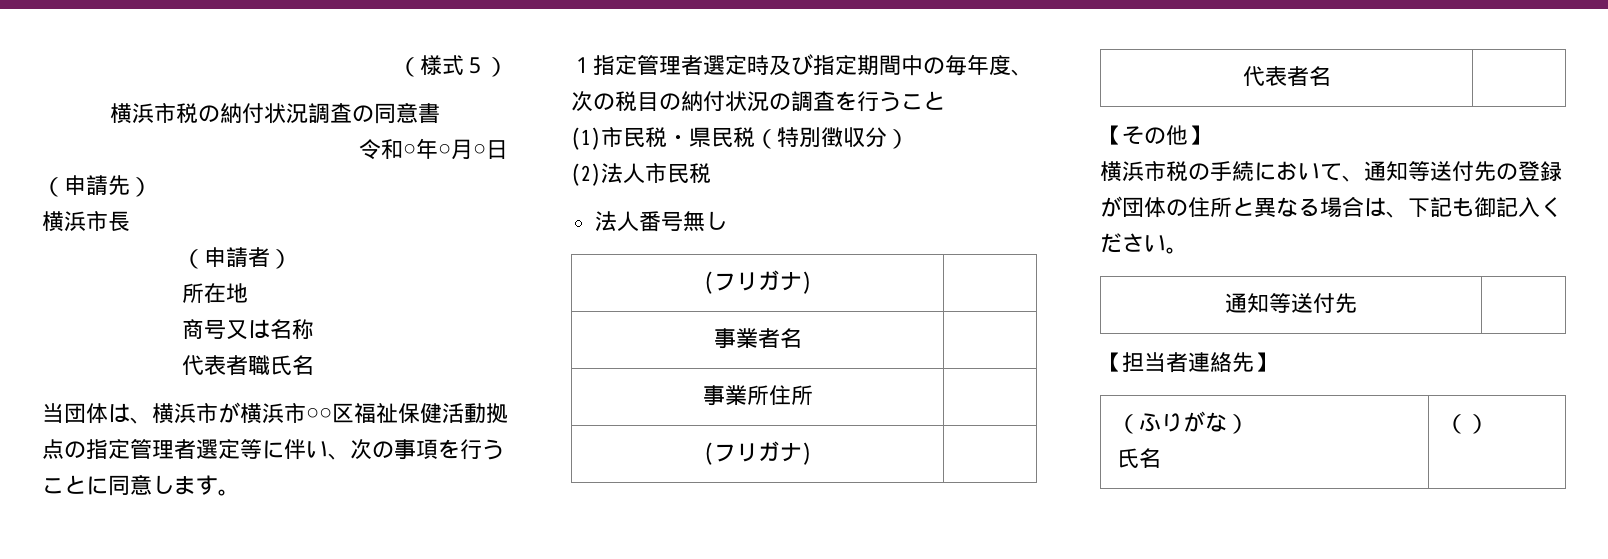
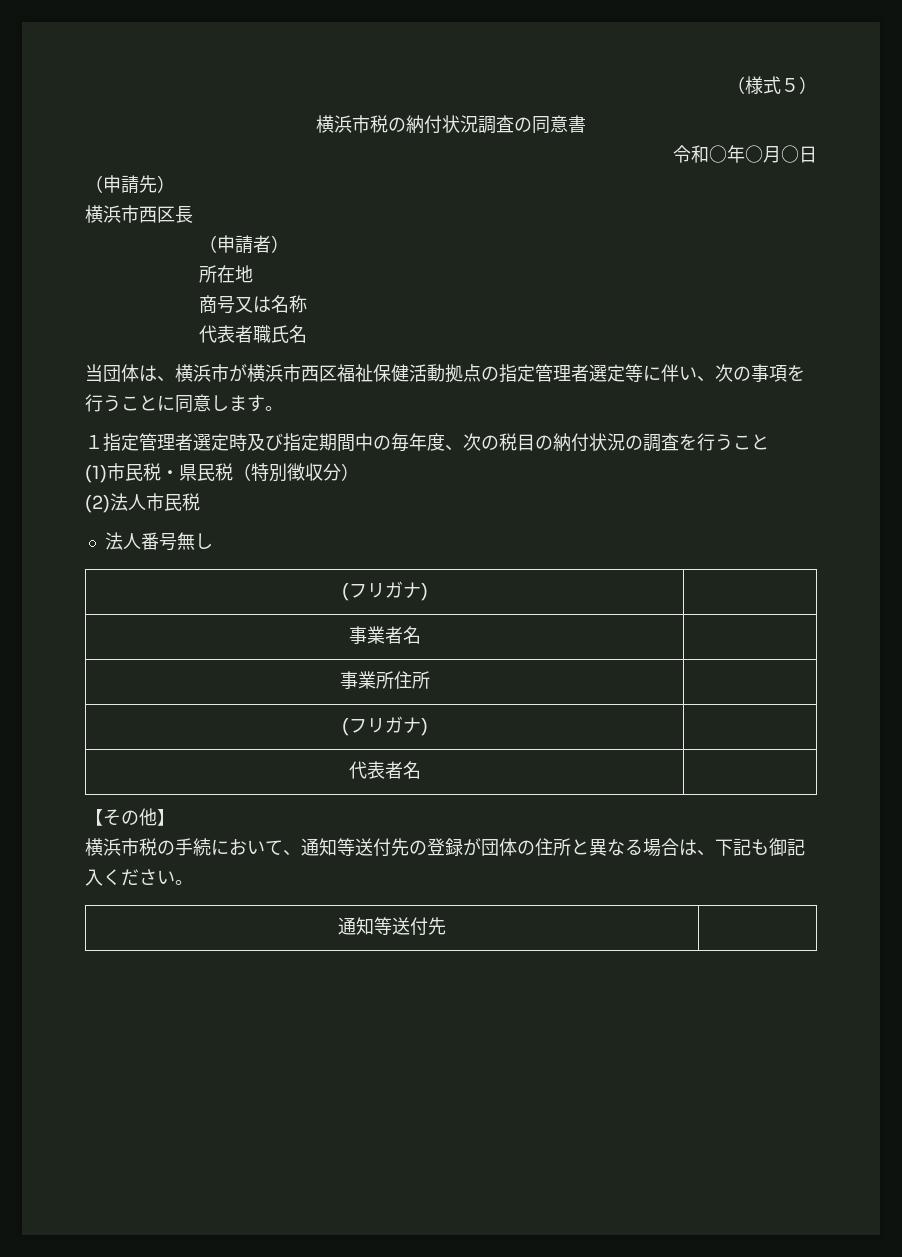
- 横浜市長
+ 横浜市西区長
- 当団体は、横浜市が横浜市○○区福祉保健活動拠点の指定管理者選定等に伴い、次の事項を行うことに同意します。
+ 当団体は、横浜市が横浜市西区福祉保健活動拠点の指定管理者選定等に伴い、次の事項を行うことに同意します。
- 【担当者連絡先】
- （ふりがな）
- 氏名 | （）

